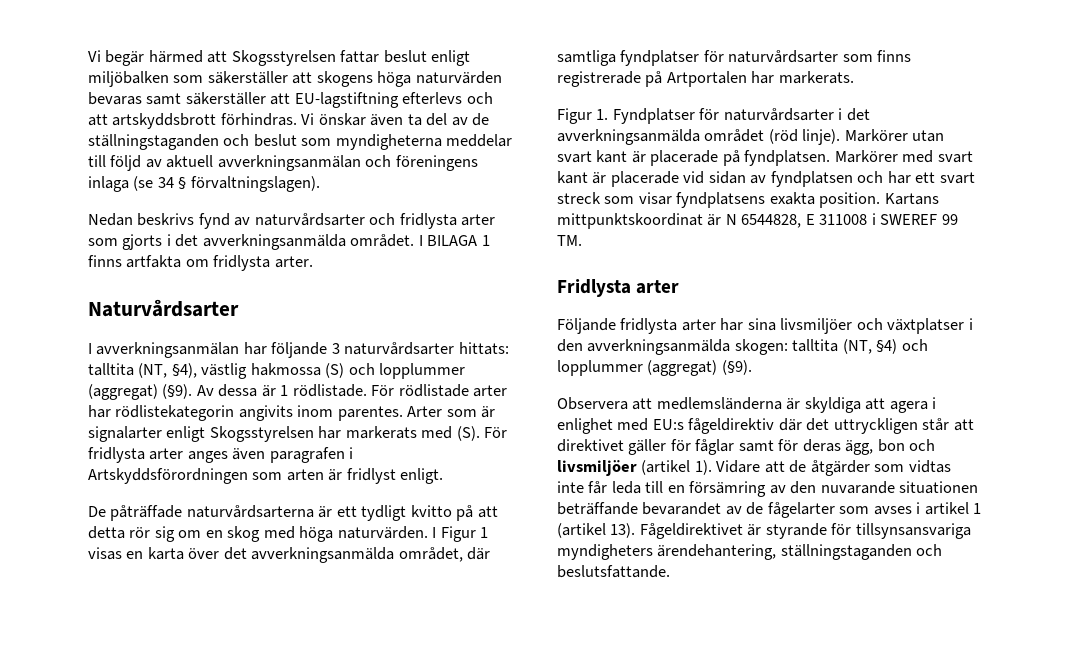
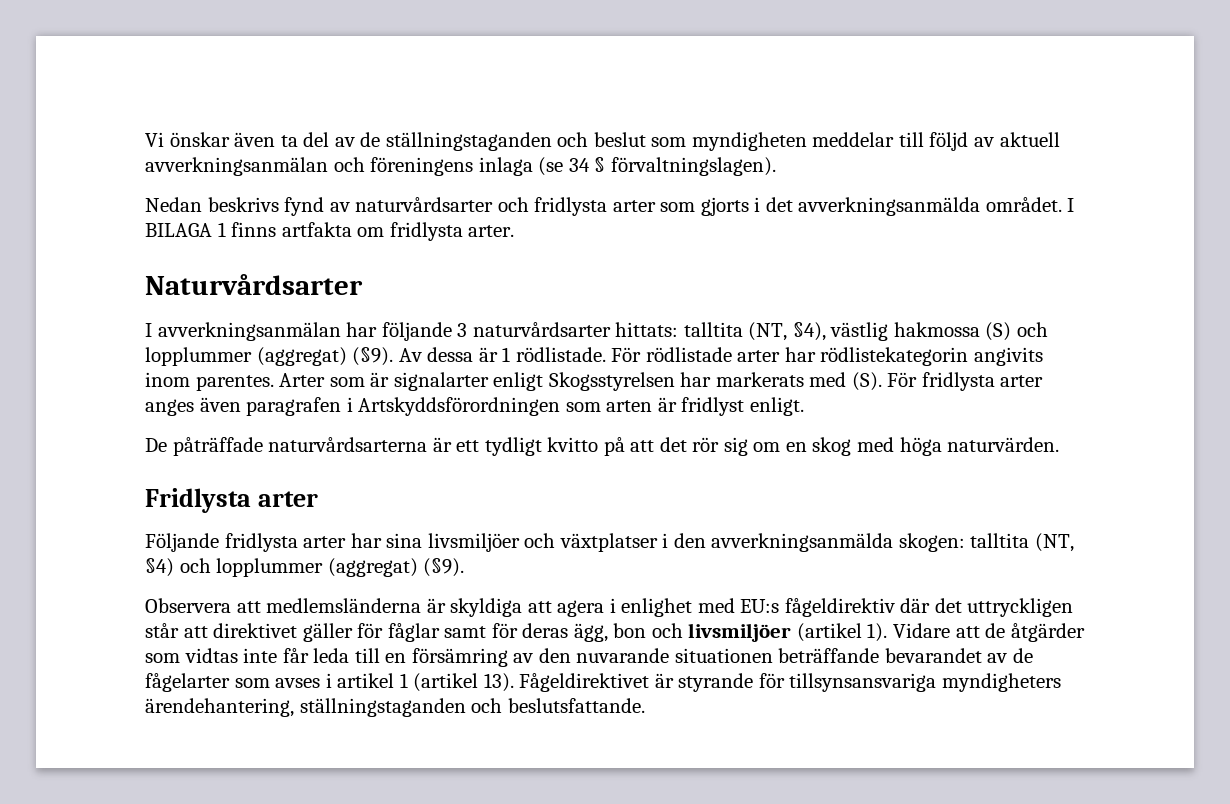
- Vi begär härmed att Skogsstyrelsen fattar beslut enligt miljöbalken som säkerställer att skogens höga naturvärden bevaras samt säkerställer att EU-lagstiftning efterlevs och att artskyddsbrott förhindras. Vi önskar även ta del av de ställningstaganden och beslut som myndigheterna meddelar till följd av aktuell avverkningsanmälan och föreningens inlaga (se 34 § förvaltningslagen).
+ Vi önskar även ta del av de ställningstaganden och beslut som myndigheten meddelar till följd av aktuell avverkningsanmälan och föreningens inlaga (se 34 § förvaltningslagen).
- De påträffade naturvårdsarterna är ett tydligt kvitto på att detta rör sig om en skog med höga naturvärden. I Figur 1 visas en karta över det avverkningsanmälda området, där samtliga fyndplatser för naturvårdsarter som finns registrerade på Artportalen har markerats.
- Figur 1. Fyndplatser för naturvårdsarter i det avverkningsanmälda området (röd linje). Markörer utan svart kant är placerade på fyndplatsen. Markörer med svart kant är placerade vid sidan av fyndplatsen och har ett svart streck som visar fyndplatsens exakta position. Kartans mittpunktskoordinat är N 6544828, E 311008 i SWEREF 99 TM.
+ De påträffade naturvårdsarterna är ett tydligt kvitto på att det rör sig om en skog med höga naturvärden.

